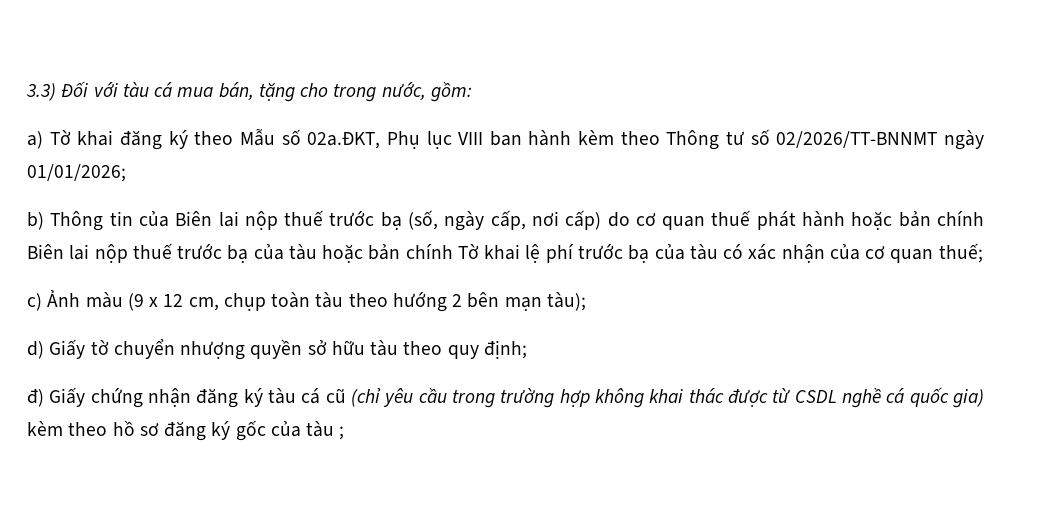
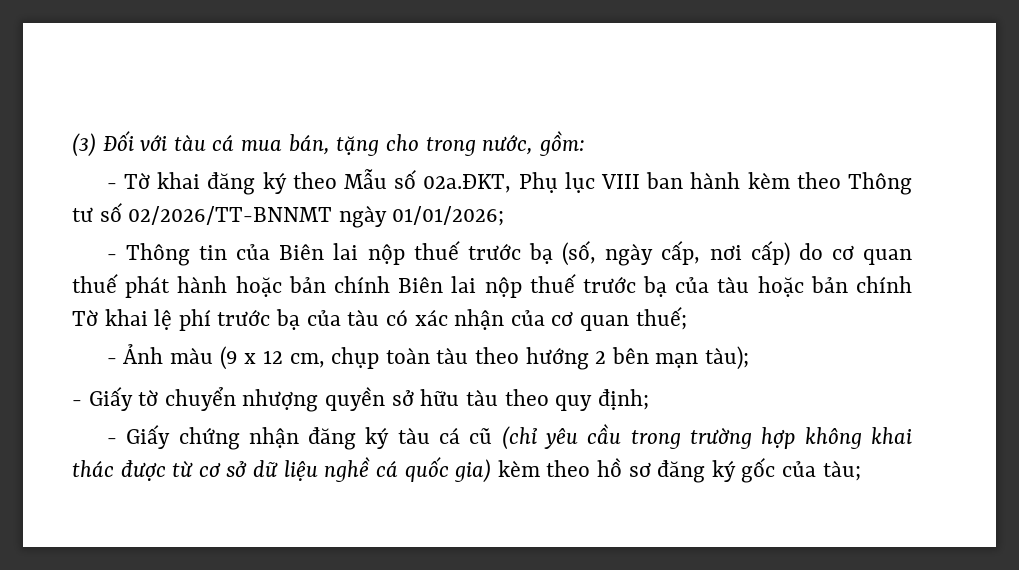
- 3.3) Đối với tàu cá mua bán, tặng cho trong nước, gồm:
+ (3) Đối với tàu cá mua bán, tặng cho trong nước, gồm:
- a) Tờ khai đăng ký theo Mẫu số 02a.ĐKT, Phụ lục VIII ban hành kèm theo Thông tư số 02/2026/TT-BNNMT ngày 01/01/2026;
+ - Tờ khai đăng ký theo Mẫu số 02a.ĐKT, Phụ lục VIII ban hành kèm theo Thông tư số 02/2026/TT-BNNMT ngày 01/01/2026;
- b) Thông tin của Biên lai nộp thuế trước bạ (số, ngày cấp, nơi cấp) do cơ quan thuế phát hành hoặc bản chính Biên lai nộp thuế trước bạ của tàu hoặc bản chính Tờ khai lệ phí trước bạ của tàu có xác nhận của cơ quan thuế;
+ - Thông tin của Biên lai nộp thuế trước bạ (số, ngày cấp, nơi cấp) do cơ quan thuế phát hành hoặc bản chính Biên lai nộp thuế trước bạ của tàu hoặc bản chính Tờ khai lệ phí trước bạ của tàu có xác nhận của cơ quan thuế;
- c) Ảnh màu (9 x 12 cm, chụp toàn tàu theo hướng 2 bên mạn tàu);
+ - Ảnh màu (9 x 12 cm, chụp toàn tàu theo hướng 2 bên mạn tàu);
- d) Giấy tờ chuyển nhượng quyền sở hữu tàu theo quy định;
+ - Giấy tờ chuyển nhượng quyền sở hữu tàu theo quy định;
- đ) Giấy chứng nhận đăng ký tàu cá cũ (chỉ yêu cầu trong trường hợp không khai thác được từ CSDL nghề cá quốc gia) kèm theo hồ sơ đăng ký gốc của tàu ;
+ - Giấy chứng nhận đăng ký tàu cá cũ (chỉ yêu cầu trong trường hợp không khai thác được từ cơ sở dữ liệu nghề cá quốc gia) kèm theo hồ sơ đăng ký gốc của tàu;

